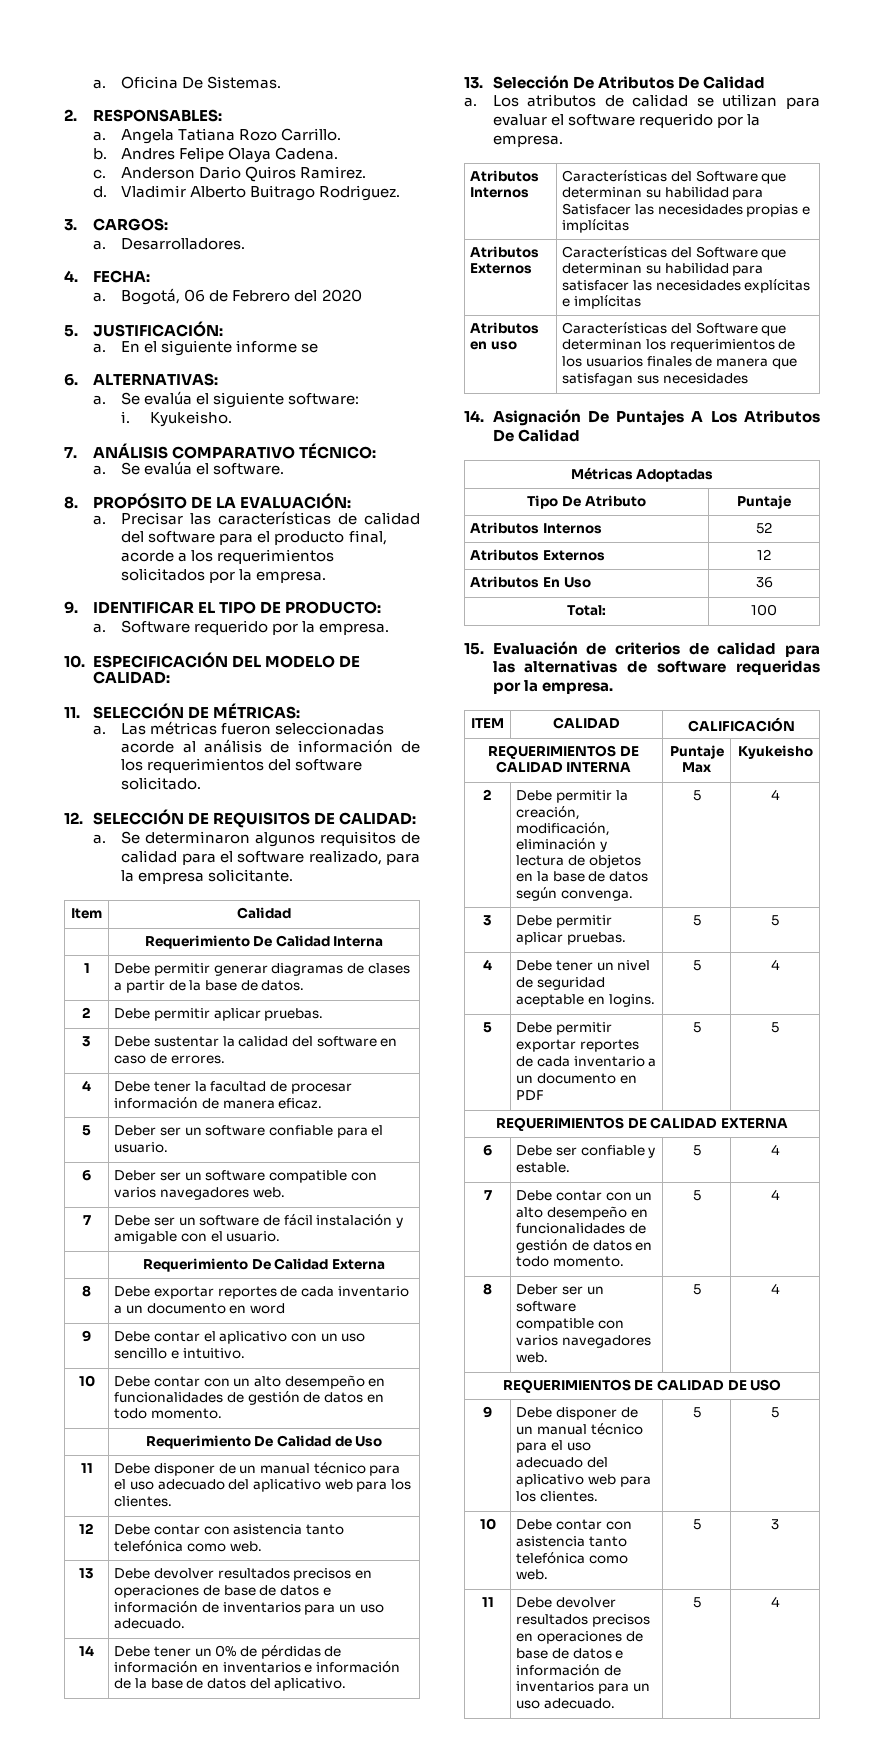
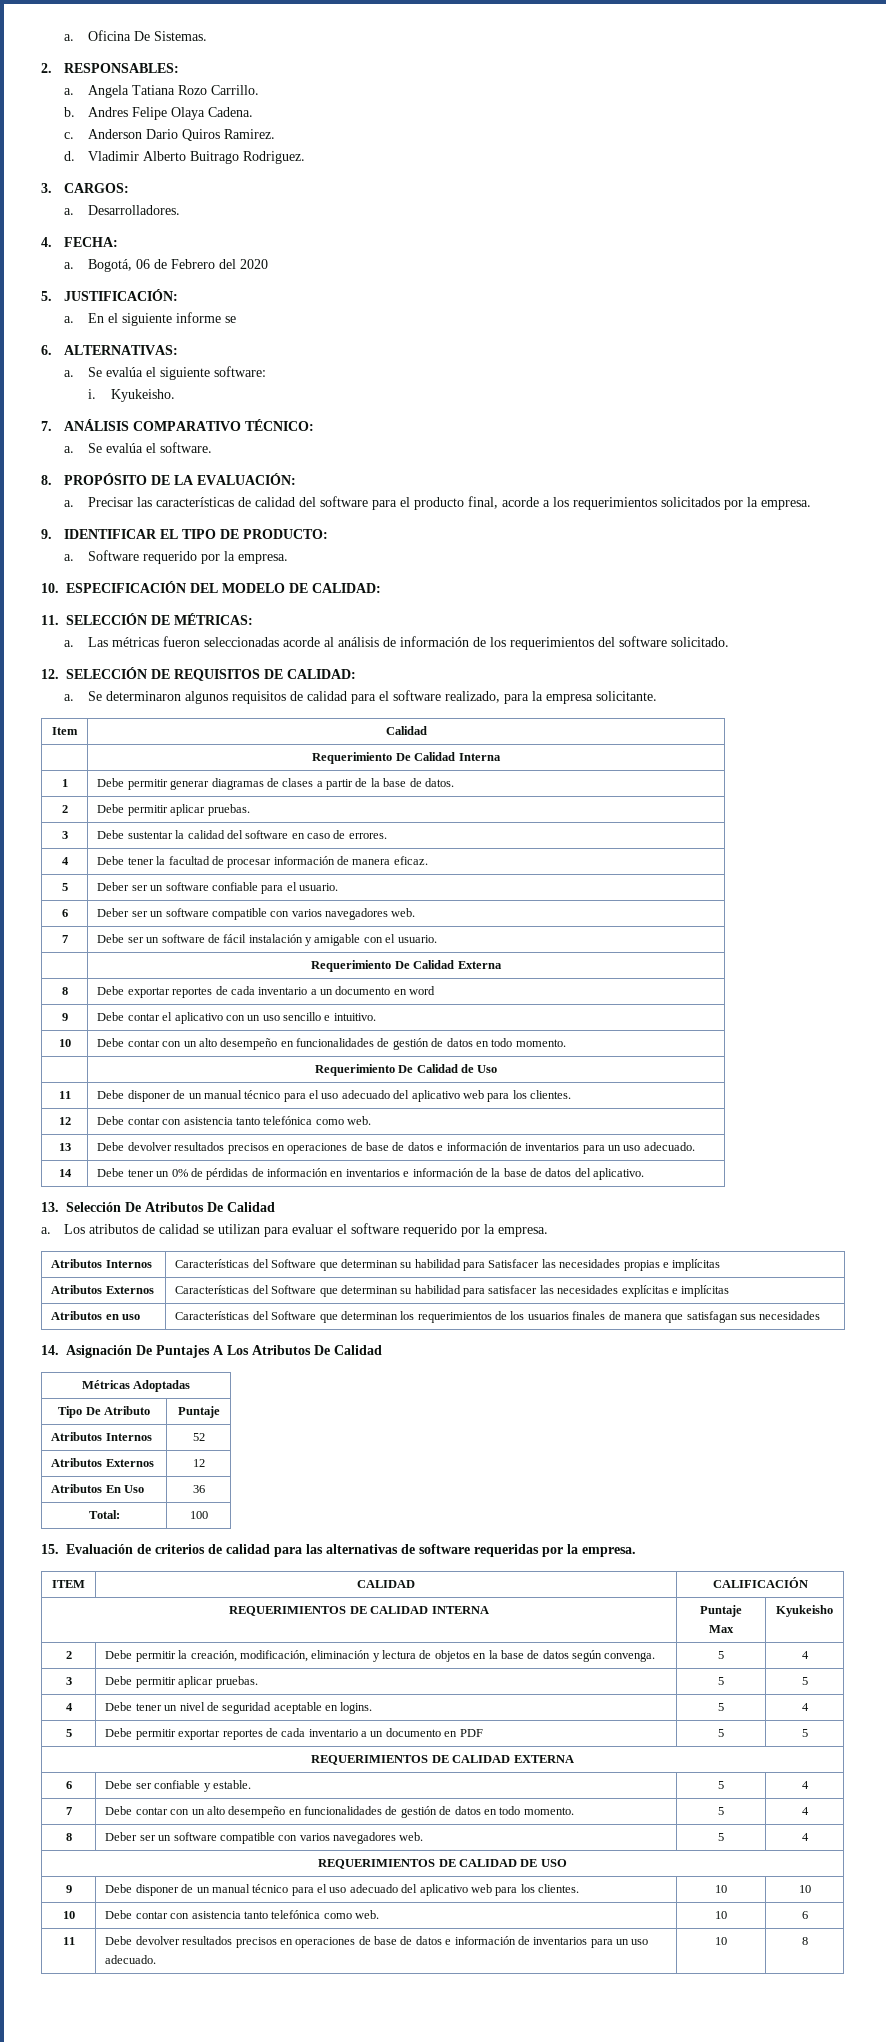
- 9 | Debe disponer de un manual técnico para el uso adecuado del aplicativo web para los clientes. | 5 | 5
+ 9 | Debe disponer de un manual técnico para el uso adecuado del aplicativo web para los clientes. | 10 | 10
- 10 | Debe contar con asistencia tanto telefónica como web. | 5 | 3
+ 10 | Debe contar con asistencia tanto telefónica como web. | 10 | 6
- 11 | Debe devolver resultados precisos en operaciones de base de datos e información de inventarios para un uso adecuado. | 5 | 4
+ 11 | Debe devolver resultados precisos en operaciones de base de datos e información de inventarios para un uso adecuado. | 10 | 8

